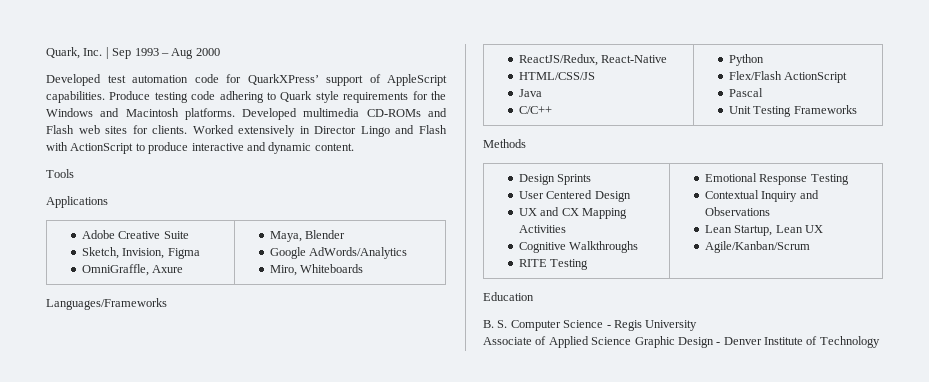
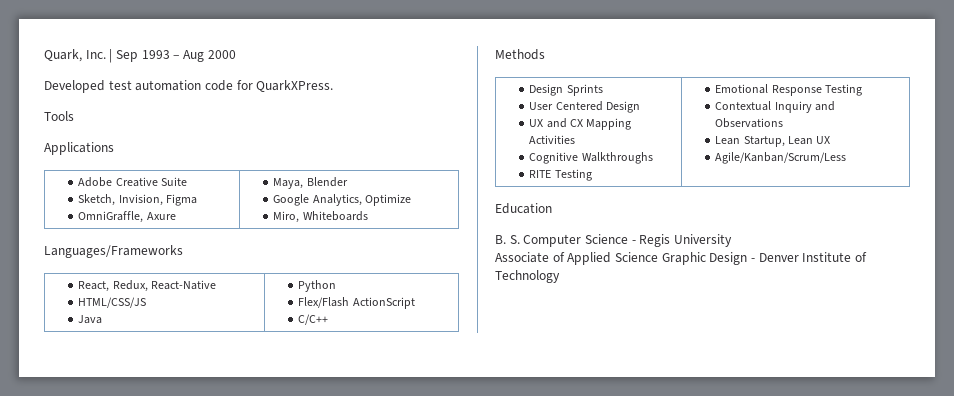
- Developed test automation code for QuarkXPress’ support of AppleScript capabilities. Produce testing code adhering to Quark style requirements for the Windows and Macintosh platforms. Developed multimedia CD-ROMs and Flash web sites for clients. Worked extensively in Director Lingo and Flash with ActionScript to produce interactive and dynamic content.
+ Developed test automation code for QuarkXPress.
  Adobe Creative Suite
  Sketch, Invision, Figma
  OmniGraffle, Axure | Maya, Blender
- Google AdWords/Analytics
+ Google Analytics, Optimize
- ReactJS/Redux, React-Native
+ React, Redux, React-Native
  HTML/CSS/JS
- Java
- C/C++ | Python
+ Java | Python
  Flex/Flash ActionScript
- Pascal
- Unit Testing Frameworks
+ C/C++
  Design Sprints
  User Centered Design
  UX and CX Mapping Activities
  Cognitive Walkthroughs
  RITE Testing | Emotional Response Testing
  Contextual Inquiry and Observations
  Lean Startup, Lean UX
- Agile/Kanban/Scrum
+ Agile/Kanban/Scrum/Less

